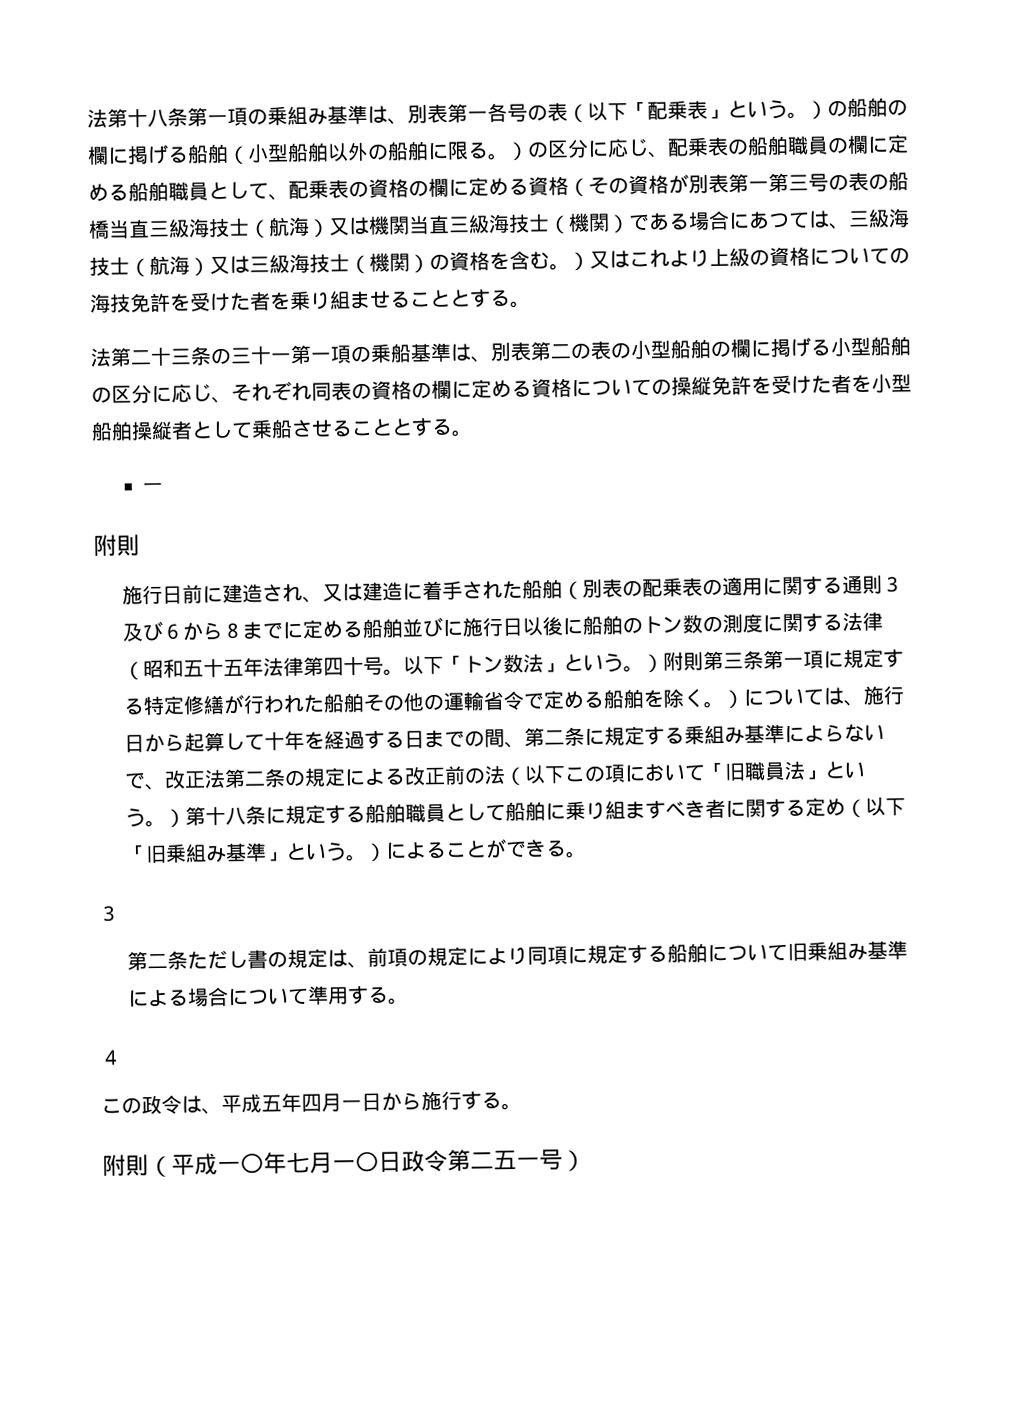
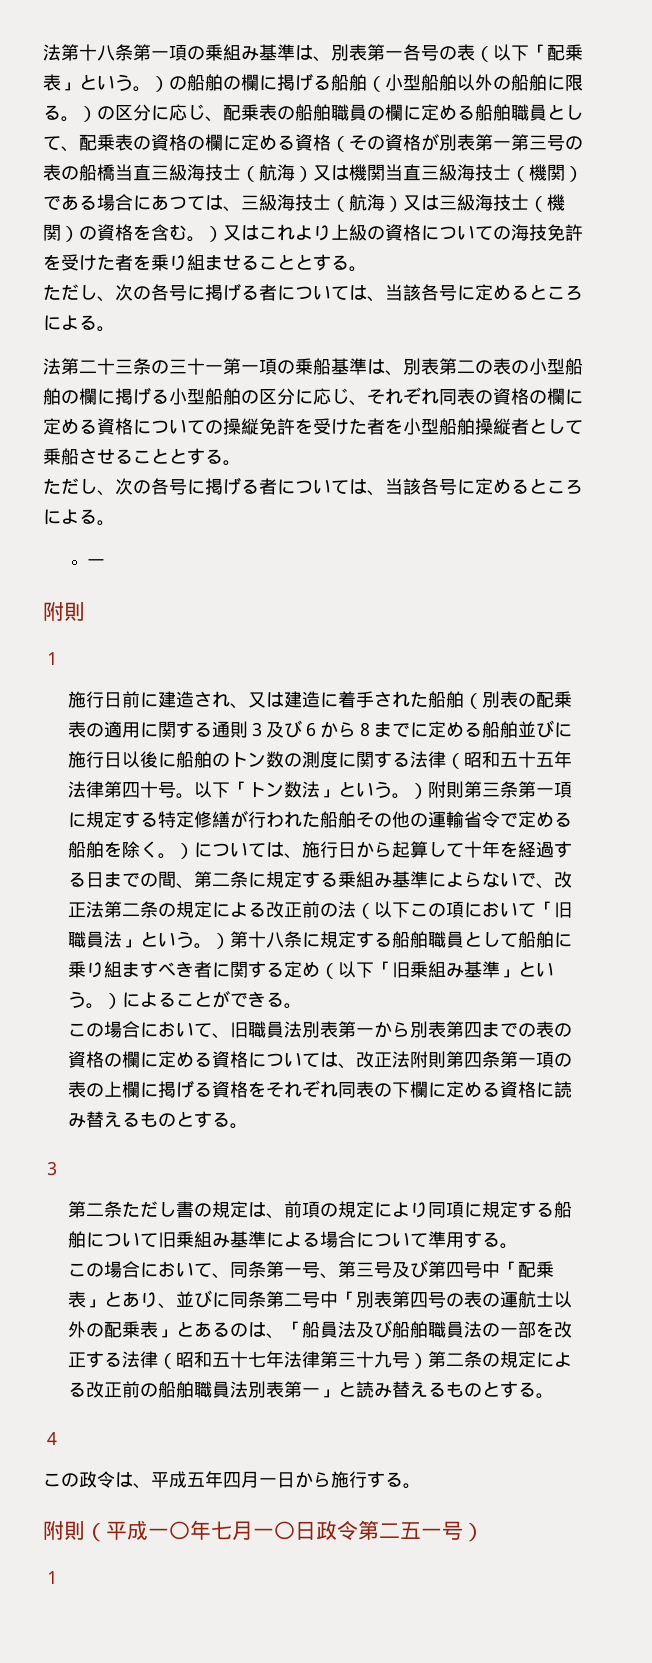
  法第十八条第一項の乗組み基準は、別表第一各号の表（以下「配乗表」という。）の船舶の欄に掲げる船舶（小型船舶以外の船舶に限る。）の区分に応じ、配乗表の船舶職員の欄に定める船舶職員として、配乗表の資格の欄に定める資格（その資格が別表第一第三号の表の船橋当直三級海技士（航海）又は機関当直三級海技士（機関）である場合にあつては、三級海技士（航海）又は三級海技士（機関）の資格を含む。）又はこれより上級の資格についての海技免許を受けた者を乗り組ませることとする。
+ ただし、次の各号に掲げる者については、当該各号に定めるところによる。
  法第二十三条の三十一第一項の乗船基準は、別表第二の表の小型船舶の欄に掲げる小型船舶の区分に応じ、それぞれ同表の資格の欄に定める資格についての操縦免許を受けた者を小型船舶操縦者として乗船させることとする。
+ ただし、次の各号に掲げる者については、当該各号に定めるところによる。
  一
  附則
+ １
+ この場合において、旧職員法別表第一から別表第四までの表の資格の欄に定める資格については、改正法附則第四条第一項の表の上欄に掲げる資格をそれぞれ同表の下欄に定める資格に読み替えるものとする。
+ この場合において、同条第一号、第三号及び第四号中「配乗表」とあり、並びに同条第二号中「別表第四号の表の運航士以外の配乗表」とあるのは、「船員法及び船舶職員法の一部を改正する法律（昭和五十七年法律第三十九号）第二条の規定による改正前の船舶職員法別表第一」と読み替えるものとする。
  附則（平成一〇年七月一〇日政令第二五一号）
+ １

